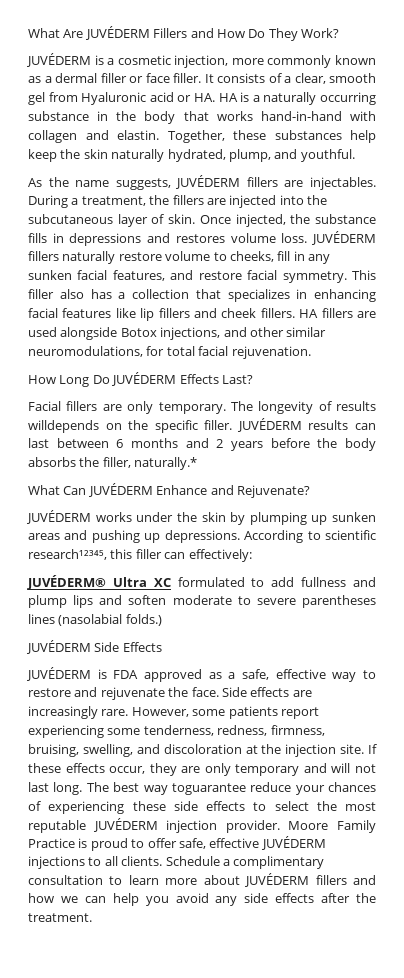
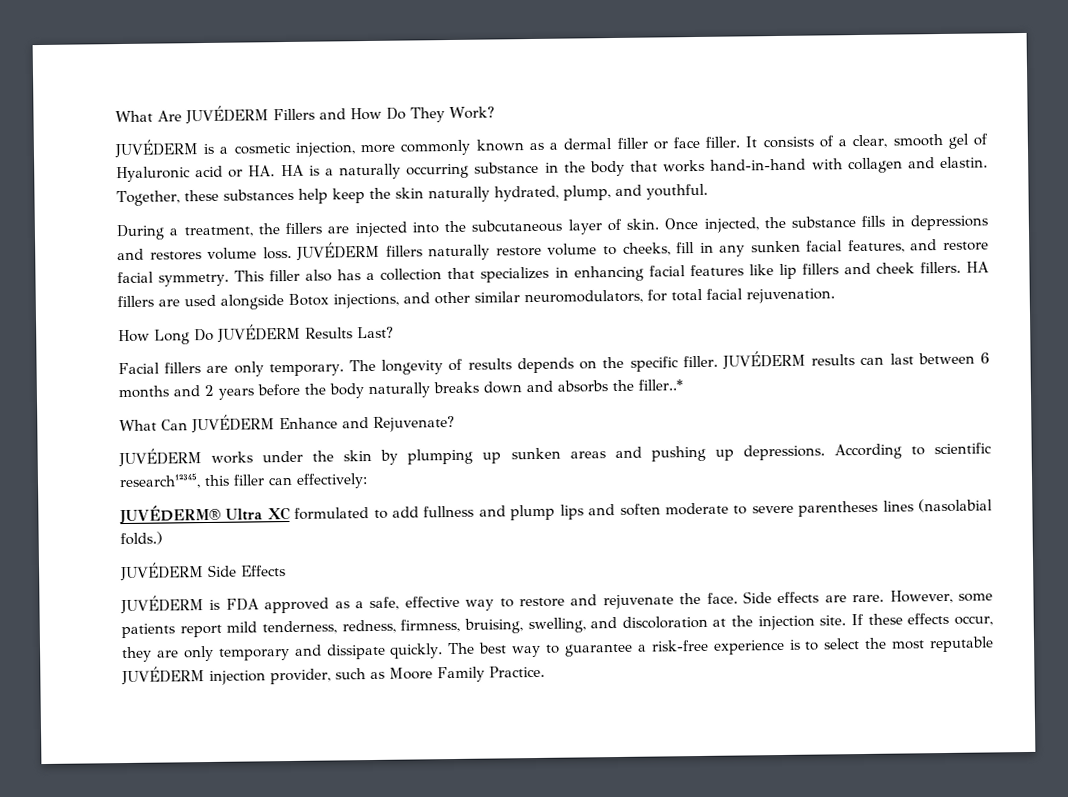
- It consists of a clear, smooth gel from Hyaluronic acid or HA. HA is a naturally occurring substance in the body that works hand-in-hand with collagen and elastin.
+ It consists of a clear, smooth gel of Hyaluronic acid or HA. HA is a naturally occurring substance in the body that works hand-in-hand with collagen and elastin.
- As the name suggests, JUVÉDERM fillers are injectables.
- HA fillers are used alongside Botox injections, and other similar neuromodulations, for total facial rejuvenation.
+ HA fillers are used alongside Botox injections, and other similar neuromodulators, for total facial rejuvenation.
- How Long Do JUVÉDERM Effects Last?
+ How Long Do JUVÉDERM Results Last?
- The longevity of results willdepends on the specific filler.
+ The longevity of results depends on the specific filler.
- JUVÉDERM results can last between 6 months and 2 years before the body absorbs the filler, naturally.*
+ JUVÉDERM results can last between 6 months and 2 years before the body naturally breaks down and absorbs the filler..*
- Side effects are increasingly rare.
+ Side effects are rare.
- However, some patients report experiencing some tenderness, redness, firmness, bruising, swelling, and discoloration at the injection site.
+ However, some patients report mild tenderness, redness, firmness, bruising, swelling, and discoloration at the injection site.
- If these effects occur, they are only temporary and will not last long. The best way toguarantee reduce your chances of experiencing these side effects to select the most reputable JUVÉDERM injection provider. Moore Family Practice is proud to offer safe, effective JUVÉDERM injections to all clients. Schedule a complimentary consultation to learn more about JUVÉDERM fillers and how we can help you avoid any side effects after the treatment.
+ If these effects occur, they are only temporary and dissipate quickly. The best way to guarantee a risk-free experience is to select the most reputable JUVÉDERM injection provider, such as Moore Family Practice.

